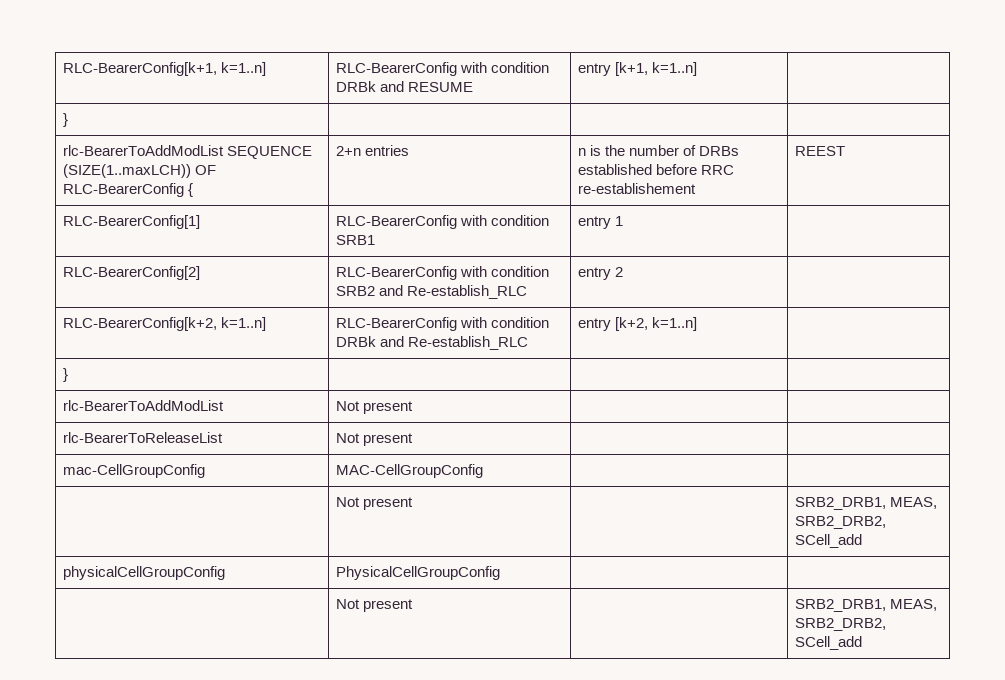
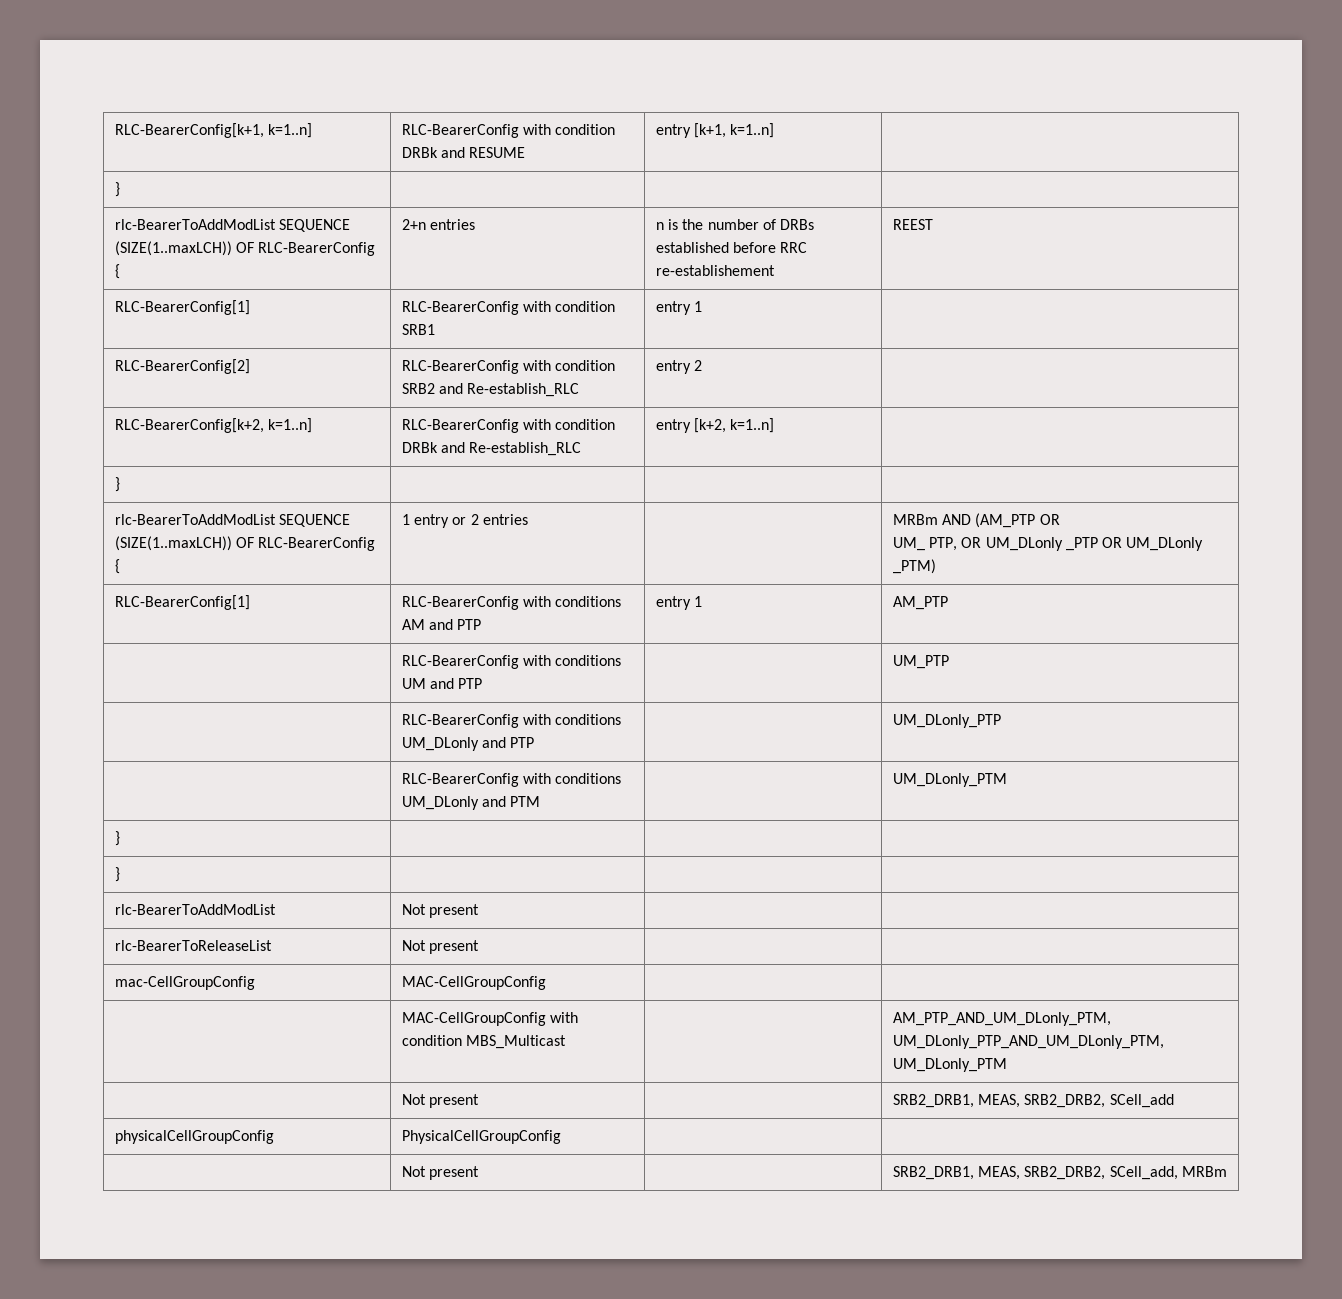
+ rlc-BearerToAddModList SEQUENCE (SIZE(1..maxLCH)) OF RLC-BearerConfig { | 1 entry or 2 entries | | MRBm AND (AM_PTP OR
+ UM_ PTP, OR UM_DLonly _PTP OR UM_DLonly _PTM)
+ RLC-BearerConfig[1] | RLC-BearerConfig with conditions AM and PTP | entry 1 | AM_PTP
+ | RLC-BearerConfig with conditions UM and PTP | | UM_PTP
+ | RLC-BearerConfig with conditions UM_DLonly and PTP | | UM_DLonly_PTP
+ | RLC-BearerConfig with conditions UM_DLonly and PTM | | UM_DLonly_PTM
+ } | | |
+ } | | |
+ | MAC-CellGroupConfig with condition MBS_Multicast | | AM_PTP_AND_UM_DLonly_PTM, UM_DLonly_PTP_AND_UM_DLonly_PTM, UM_DLonly_PTM
  physicalCellGroupConfig | PhysicalCellGroupConfig | |
- | Not present | | SRB2_DRB1, MEAS, SRB2_DRB2, SCell_add
+ | Not present | | SRB2_DRB1, MEAS, SRB2_DRB2, SCell_add, MRBm

